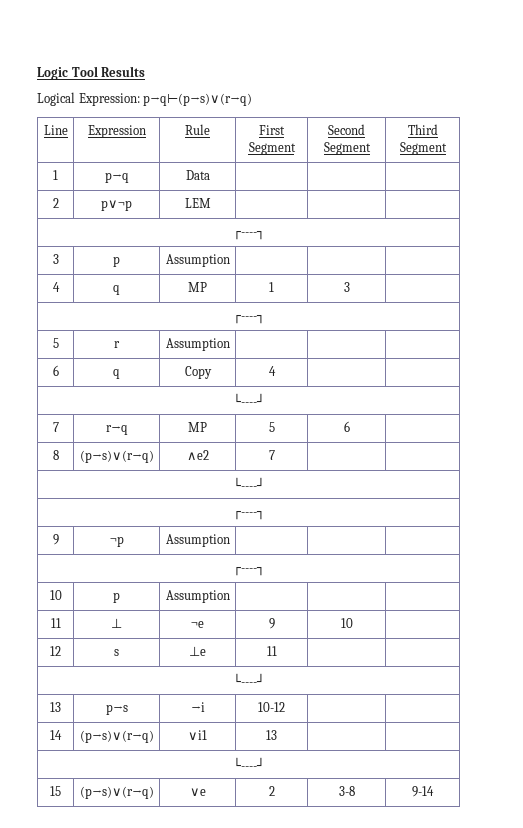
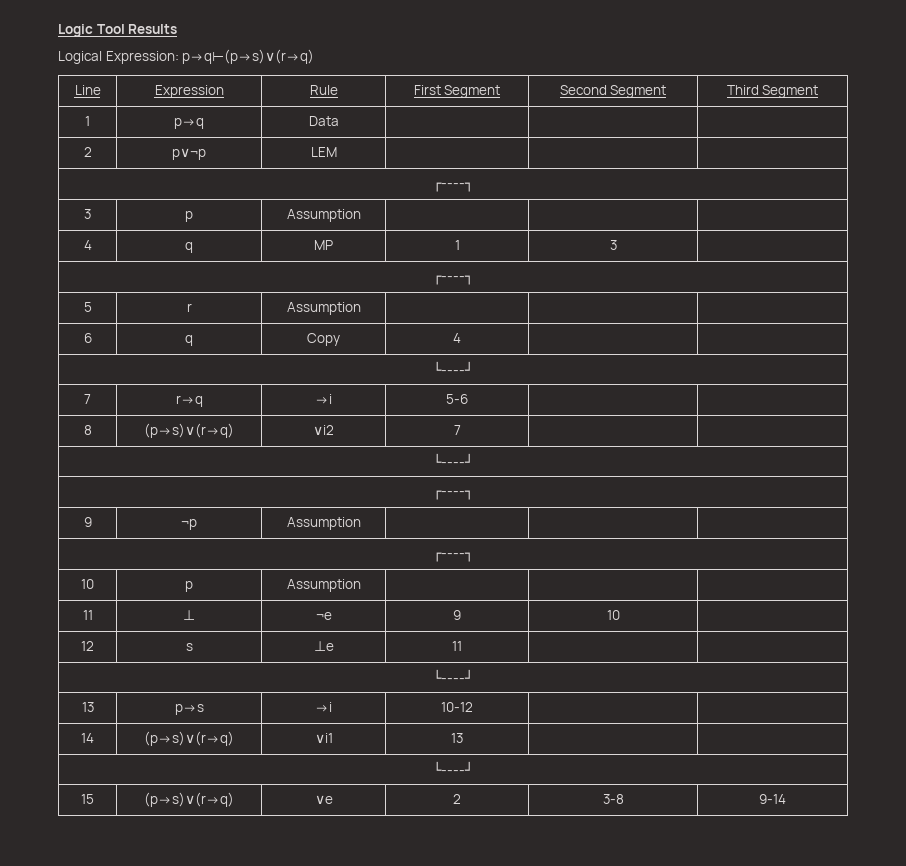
- 7 | r→q | MP | 5 | 6 |
+ 7 | r→q | →i | 5-6 | |
- 8 | (p→s)∨(r→q) | ∧e2 | 7 | |
+ 8 | (p→s)∨(r→q) | ∨i2 | 7 | |

